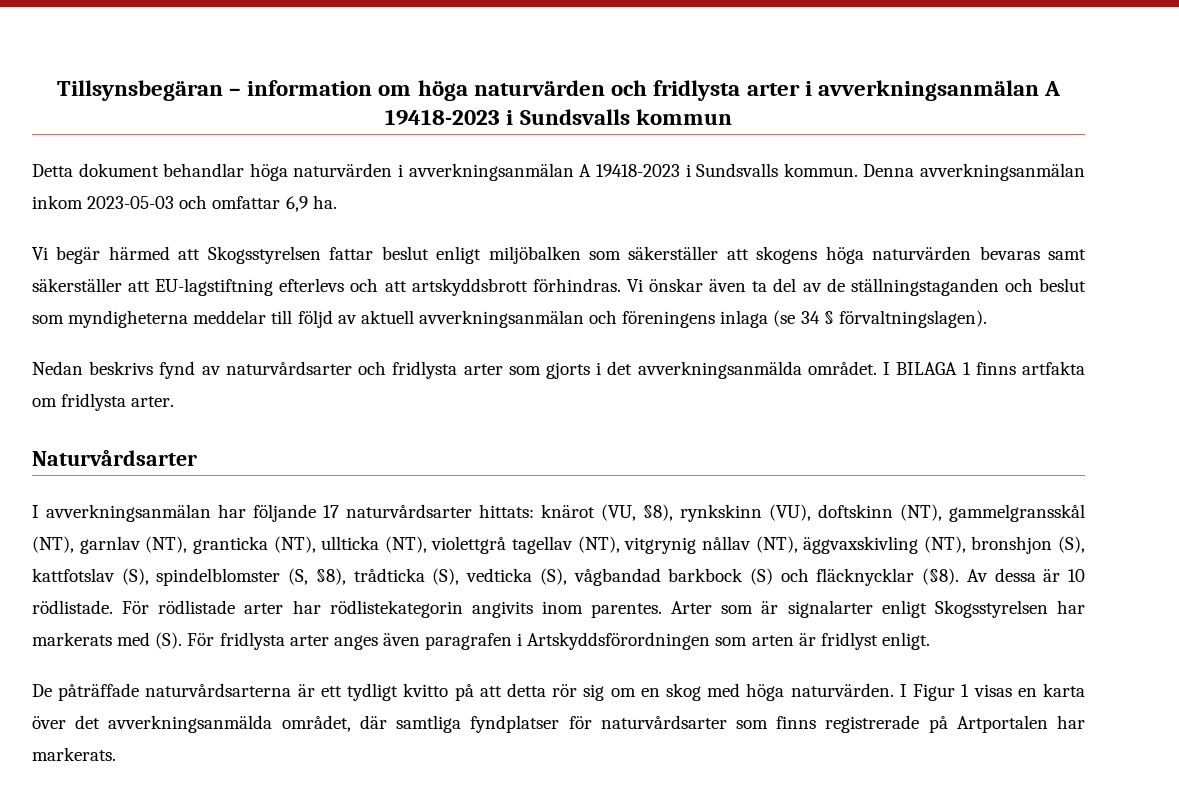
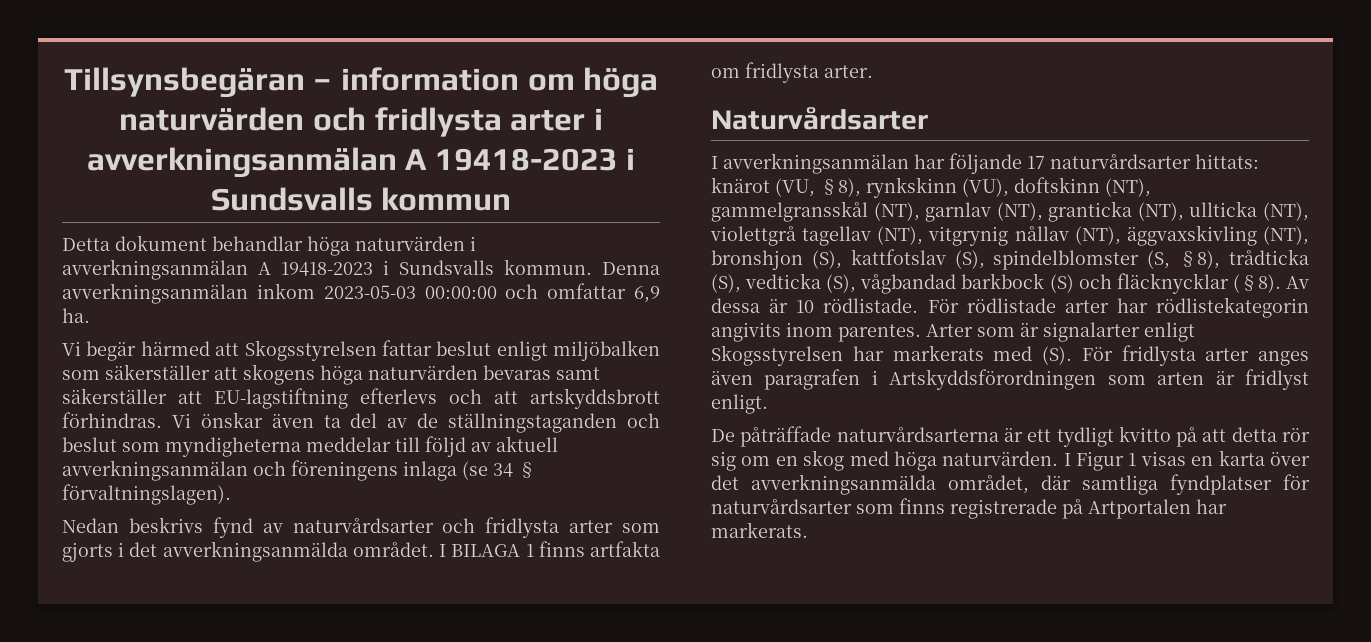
- Denna avverkningsanmälan inkom 2023-05-03 och omfattar 6,9 ha.
+ Denna avverkningsanmälan inkom 2023-05-03 00:00:00 och omfattar 6,9 ha.

